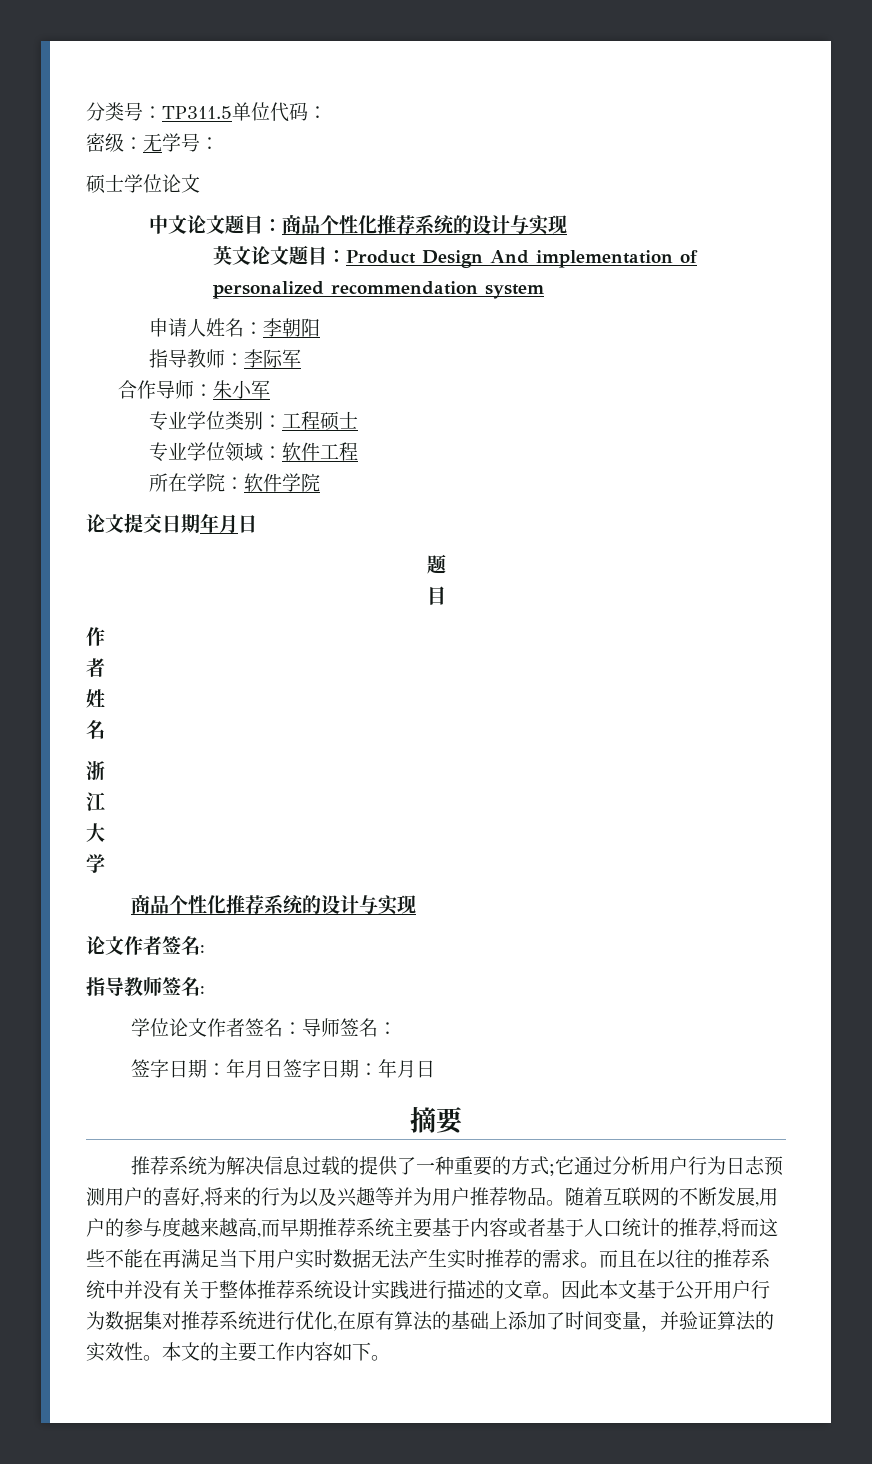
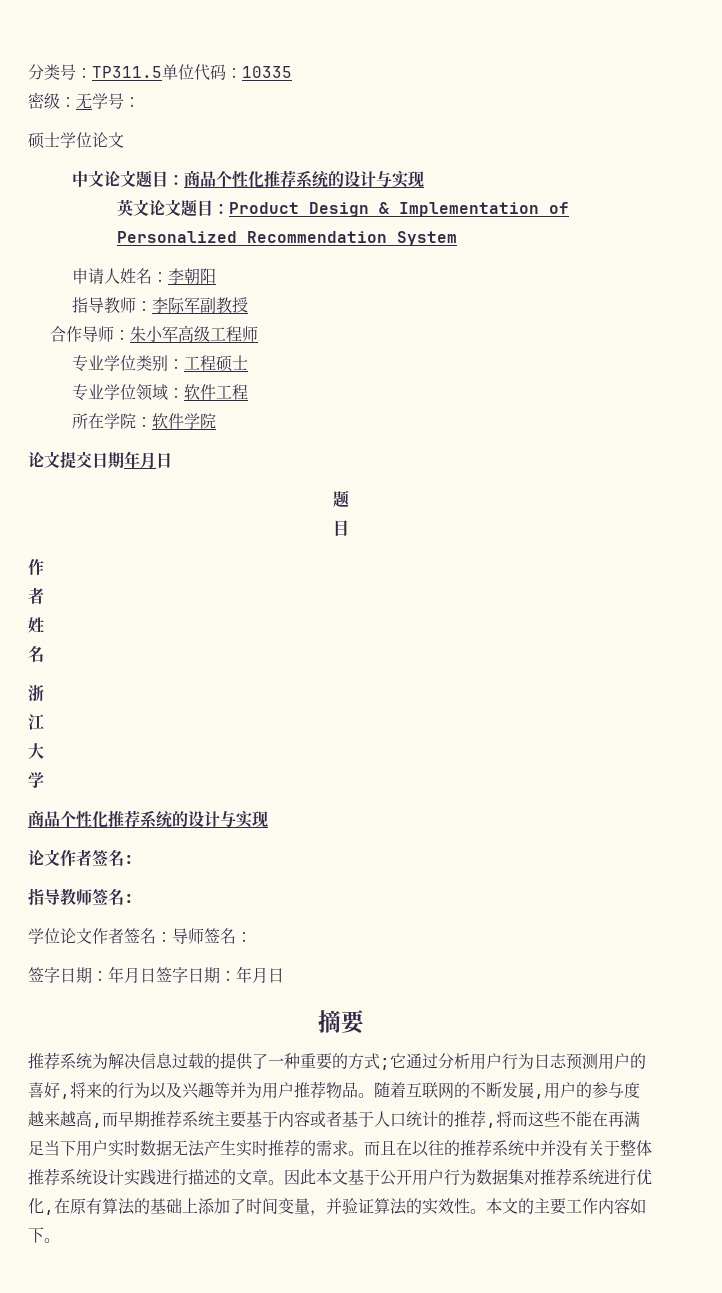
- 分类号：TP311.5单位代码：
+ 分类号：TP311.5单位代码：10335
- 英文论文题目：Product Design And implementation of personalized recommendation system
+ 英文论文题目：Product Design & Implementation of Personalized Recommendation System
- 指导教师：李际军
+ 指导教师：李际军副教授
- 合作导师：朱小军
+ 合作导师：朱小军高级工程师

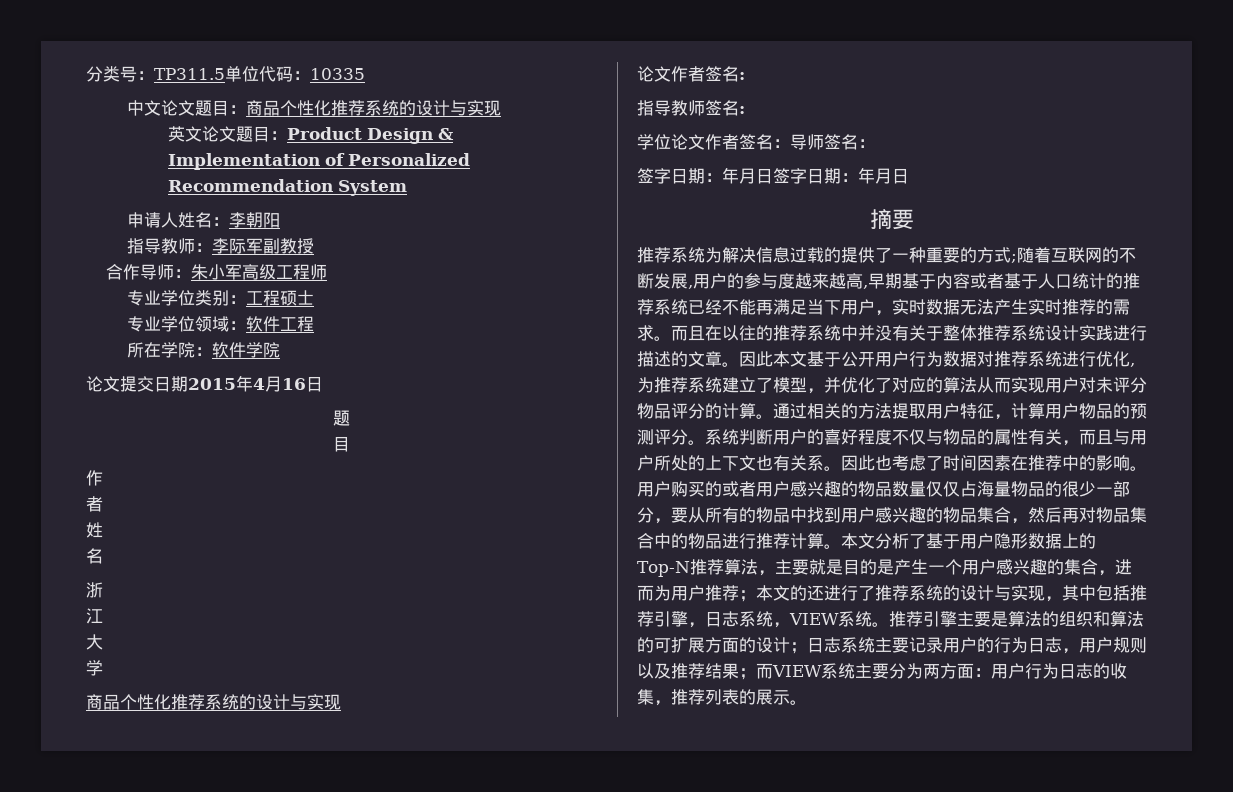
- 密级：无学号：
- 硕士学位论文
- 论文提交日期年月日
+ 论文提交日期2015年4月16日
- 推荐系统为解决信息过载的提供了一种重要的方式;它通过分析用户行为日志预测用户的喜好,将来的行为以及兴趣等并为用户推荐物品。随着互联网的不断发展,用户的参与度越来越高,而早期推荐系统主要基于内容或者基于人口统计的推荐,将而这些不能在再满足当下用户实时数据无法产生实时推荐的需求。
+ 推荐系统为解决信息过载的提供了一种重要的方式;随着互联网的不断发展,用户的参与度越来越高,早期基于内容或者基于人口统计的推荐系统已经不能再满足当下用户，实时数据无法产生实时推荐的需求。
- 因此本文基于公开用户行为数据集对推荐系统进行优化,在原有算法的基础上添加了时间变量，并验证算法的实效性。本文的主要工作内容如下。
+ 因此本文基于公开用户行为数据对推荐系统进行优化,为推荐系统建立了模型，并优化了对应的算法从而实现用户对未评分物品评分的计算。通过相关的方法提取用户特征，计算用户物品的预测评分。系统判断用户的喜好程度不仅与物品的属性有关，而且与用户所处的上下文也有关系。因此也考虑了时间因素在推荐中的影响。用户购买的或者用户感兴趣的物品数量仅仅占海量物品的很少一部分，要从所有的物品中找到用户感兴趣的物品集合，然后再对物品集合中的物品进行推荐计算。本文分析了基于用户隐形数据上的Top-N推荐算法，主要就是目的是产生一个用户感兴趣的集合，进而为用户推荐；本文的还进行了推荐系统的设计与实现，其中包括推荐引擎，日志系统，VIEW系统。推荐引擎主要是算法的组织和算法的可扩展方面的设计；日志系统主要记录用户的行为日志，用户规则以及推荐结果；而VIEW系统主要分为两方面：用户行为日志的收集，推荐列表的展示。

